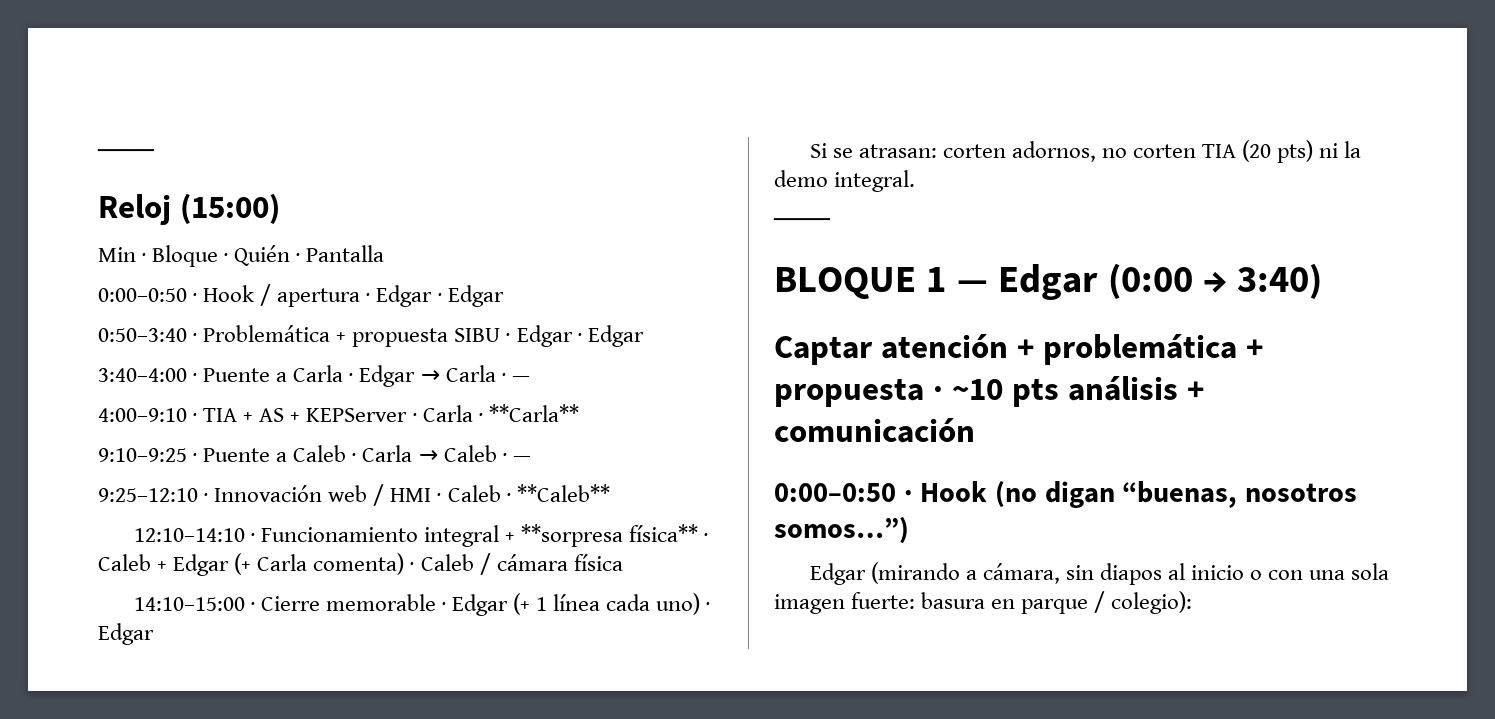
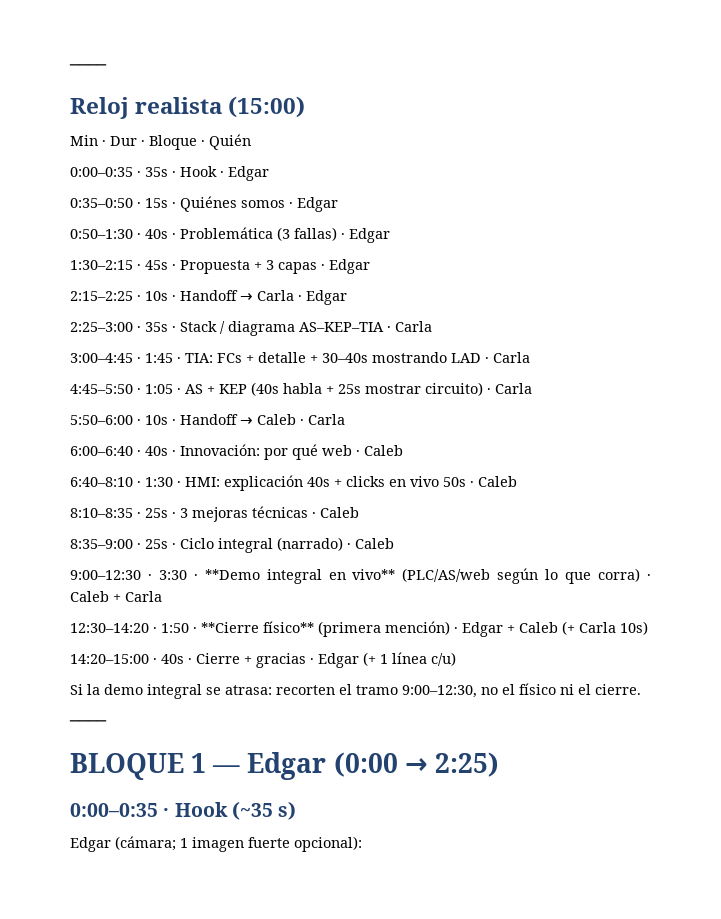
- Reloj (15:00)
+ Reloj realista (15:00)
- Min · Bloque · Quién · Pantalla
- 0:00–0:50 · Hook / apertura · Edgar · Edgar
- 0:50–3:40 · Problemática + propuesta SIBU · Edgar · Edgar
- 3:40–4:00 · Puente a Carla · Edgar → Carla · —
- 4:00–9:10 · TIA + AS + KEPServer · Carla · **Carla**
- 9:10–9:25 · Puente a Caleb · Carla → Caleb · —
- 9:25–12:10 · Innovación web / HMI · Caleb · **Caleb**
- 12:10–14:10 · Funcionamiento integral + **sorpresa física** · Caleb + Edgar (+ Carla comenta) · Caleb / cámara física
- 14:10–15:00 · Cierre memorable · Edgar (+ 1 línea cada uno) · Edgar
- Si se atrasan: corten adornos, no corten TIA (20 pts) ni la demo integral.
+ Min · Dur · Bloque · Quién
+ 0:00–0:35 · 35s · Hook · Edgar
+ 0:35–0:50 · 15s · Quiénes somos · Edgar
+ 0:50–1:30 · 40s · Problemática (3 fallas) · Edgar
+ 1:30–2:15 · 45s · Propuesta + 3 capas · Edgar
+ 2:15–2:25 · 10s · Handoff → Carla · Edgar
+ 2:25–3:00 · 35s · Stack / diagrama AS–KEP–TIA · Carla
+ 3:00–4:45 · 1:45 · TIA: FCs + detalle + 30–40s mostrando LAD · Carla
+ 4:45–5:50 · 1:05 · AS + KEP (40s habla + 25s mostrar circuito) · Carla
+ 5:50–6:00 · 10s · Handoff → Caleb · Carla
+ 6:00–6:40 · 40s · Innovación: por qué web · Caleb
+ 6:40–8:10 · 1:30 · HMI: explicación 40s + clicks en vivo 50s · Caleb
+ 8:10–8:35 · 25s · 3 mejoras técnicas · Caleb
+ 8:35–9:00 · 25s · Ciclo integral (narrado) · Caleb
+ 9:00–12:30 · 3:30 · **Demo integral en vivo** (PLC/AS/web según lo que corra) · Caleb + Carla
+ 12:30–14:20 · 1:50 · **Cierre físico** (primera mención) · Edgar + Caleb (+ Carla 10s)
+ 14:20–15:00 · 40s · Cierre + gracias · Edgar (+ 1 línea c/u)
+ Si la demo integral se atrasa: recorten el tramo 9:00–12:30, no el físico ni el cierre.
- BLOQUE 1 — Edgar (0:00 → 3:40)
- Captar atención + problemática + propuesta · ~10 pts análisis + comunicación
- 0:00–0:50 · Hook (no digan “buenas, nosotros somos…”)
- Edgar (mirando a cámara, sin diapos al inicio o con una sola imagen fuerte: basura en parque / colegio):
+ BLOQUE 1 — Edgar (0:00 → 2:25)
+ 0:00–0:35 · Hook (~35 s)
+ Edgar (cámara; 1 imagen fuerte opcional):

